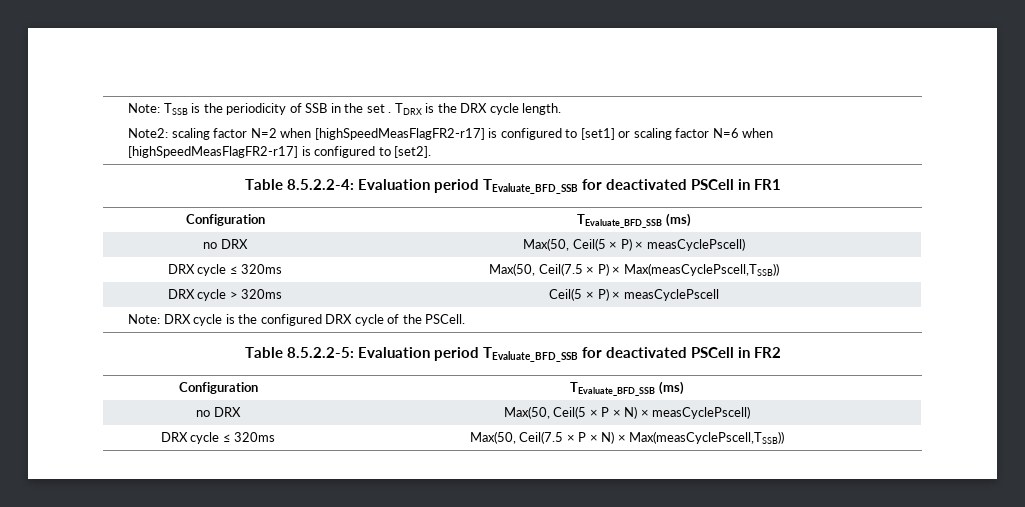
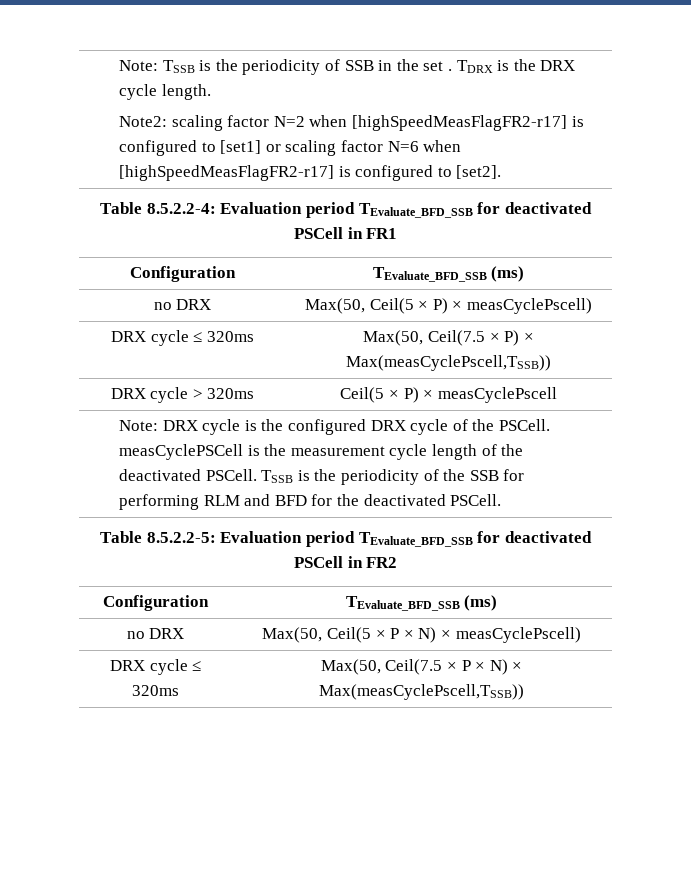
- Note: DRX cycle is the configured DRX cycle of the PSCell.
+ Note: DRX cycle is the configured DRX cycle of the PSCell. measCyclePSCell is the measurement cycle length of the deactivated PSCell. TSSB is the periodicity of the SSB for performing RLM and BFD for the deactivated PSCell.

